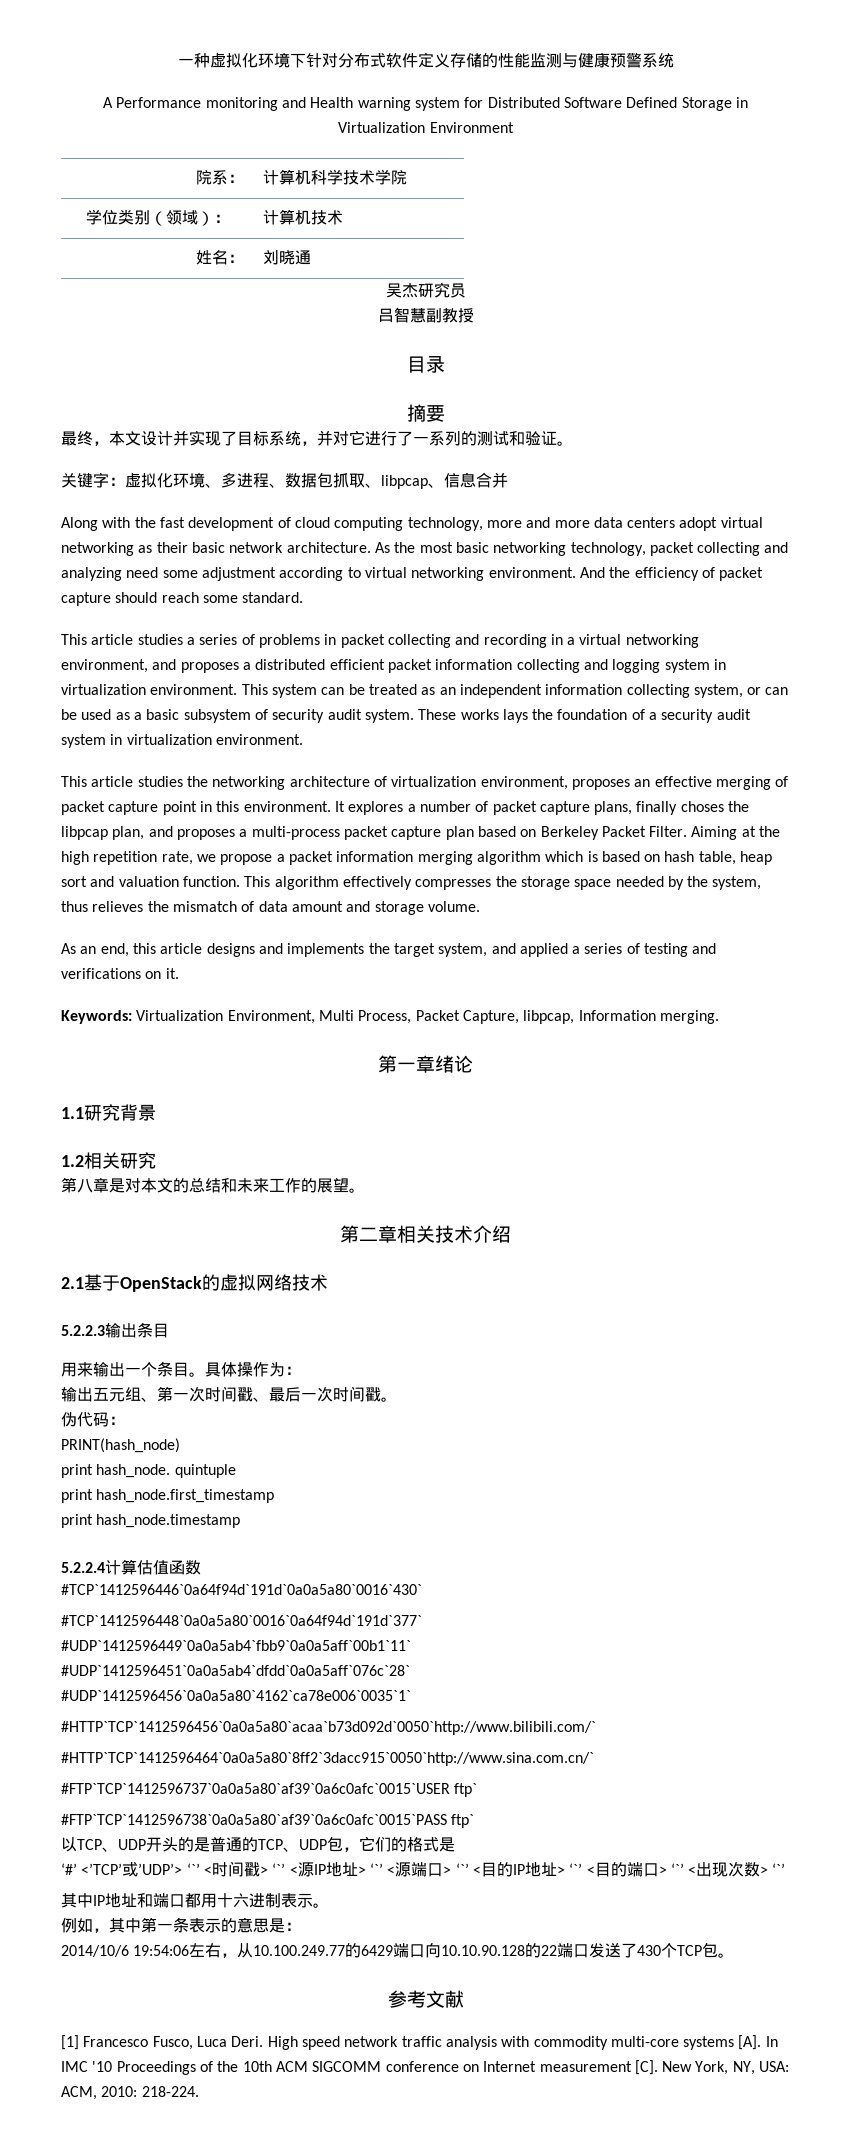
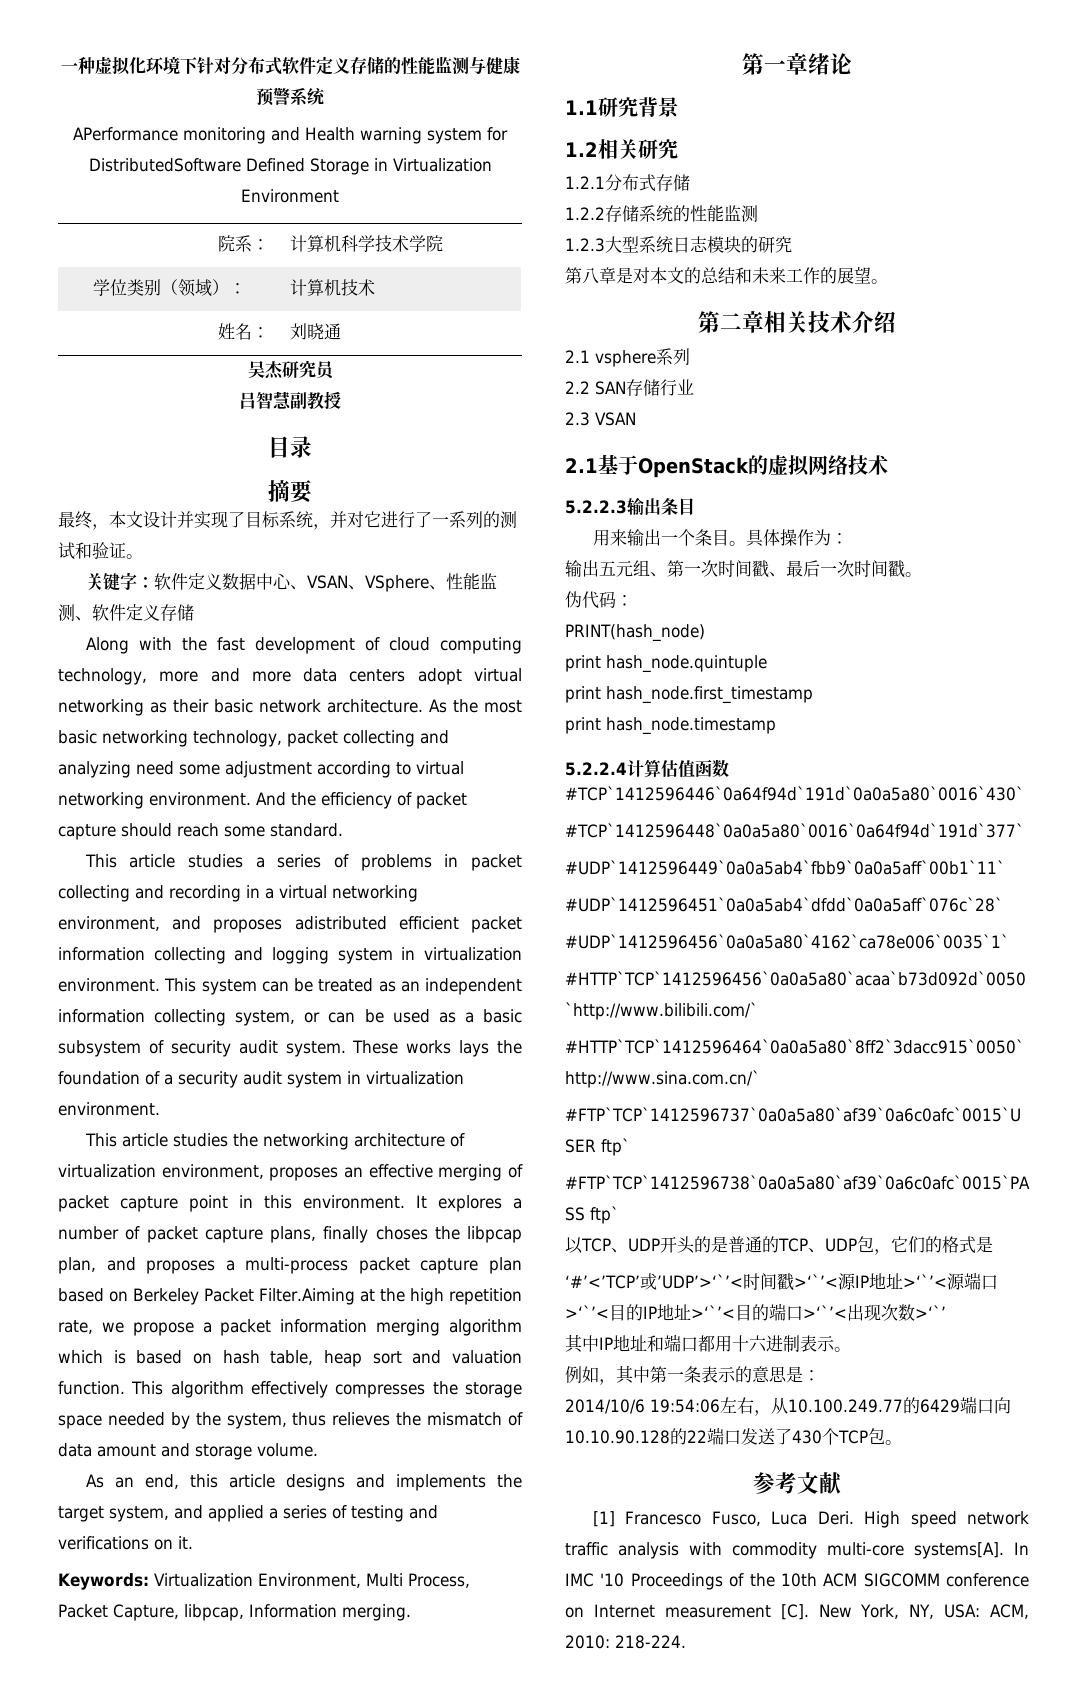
- A Performance monitoring and Health warning system for Distributed Software Defined Storage in Virtualization Environment
+ APerformance monitoring and Health warning system for DistributedSoftware Defined Storage in Virtualization Environment
- 关键字：虚拟化环境、多进程、数据包抓取、libpcap、信息合并
+ 关键字：软件定义数据中心、VSAN、VSphere、性能监测、软件定义存储
- This article studies a series of problems in packet collecting and recording in a virtual networking environment, and proposes a distributed efficient packet information collecting and logging system in virtualization environment.
+ This article studies a series of problems in packet collecting and recording in a virtual networking environment, and proposes adistributed efficient packet information collecting and logging system in virtualization environment.
- It explores a number of packet capture plans, finally choses the libpcap plan, and proposes a multi-process packet capture plan based on Berkeley Packet Filter. Aiming at the high repetition rate, we propose a packet information merging algorithm which is based on hash table, heap sort and valuation function.
+ It explores a number of packet capture plans, finally choses the libpcap plan, and proposes a multi-process packet capture plan based on Berkeley Packet Filter.Aiming at the high repetition rate, we propose a packet information merging algorithm which is based on hash table, heap sort and valuation function.
+ 1.2.1分布式存储
+ 1.2.2存储系统的性能监测
+ 1.2.3大型系统日志模块的研究
+ 2.1 vsphere系列
+ 2.2 SAN存储行业
+ 2.3 VSAN
- print hash_node. quintuple
+ print hash_node.quintuple
- ‘#’ <’TCP’或’UDP’> ‘`’ <时间戳> ‘`’ <源IP地址> ‘`’ <源端口> ‘`’ <目的IP地址> ‘`’ <目的端口> ‘`’ <出现次数> ‘`’
+ ‘#’<’TCP’或’UDP’>‘`’<时间戳>‘`’<源IP地址>‘`’<源端口>‘`’<目的IP地址>‘`’<目的端口>‘`’<出现次数>‘`’
- High speed network traffic analysis with commodity multi-core systems [A]. In IMC '10 Proceedings of the 10th ACM SIGCOMM conference on Internet measurement [C]. New York, NY, USA: ACM, 2010: 218-224.
+ High speed network traffic analysis with commodity multi-core systems[A]. In IMC '10 Proceedings of the 10th ACM SIGCOMM conference on Internet measurement [C]. New York, NY, USA: ACM, 2010: 218-224.

